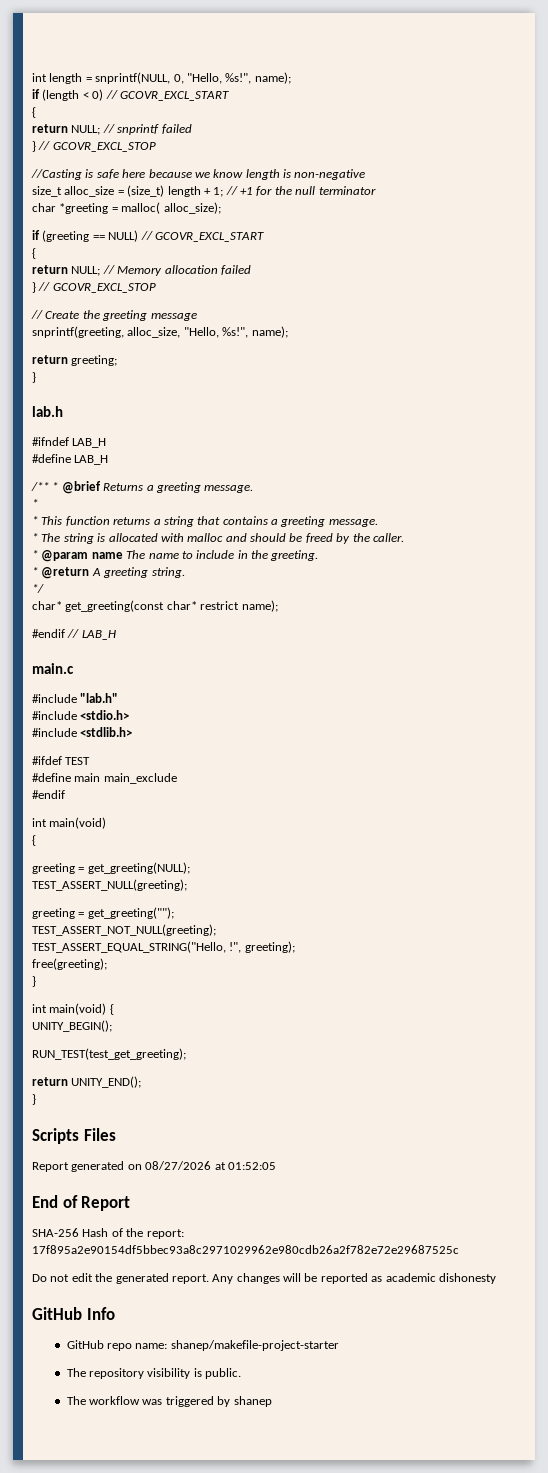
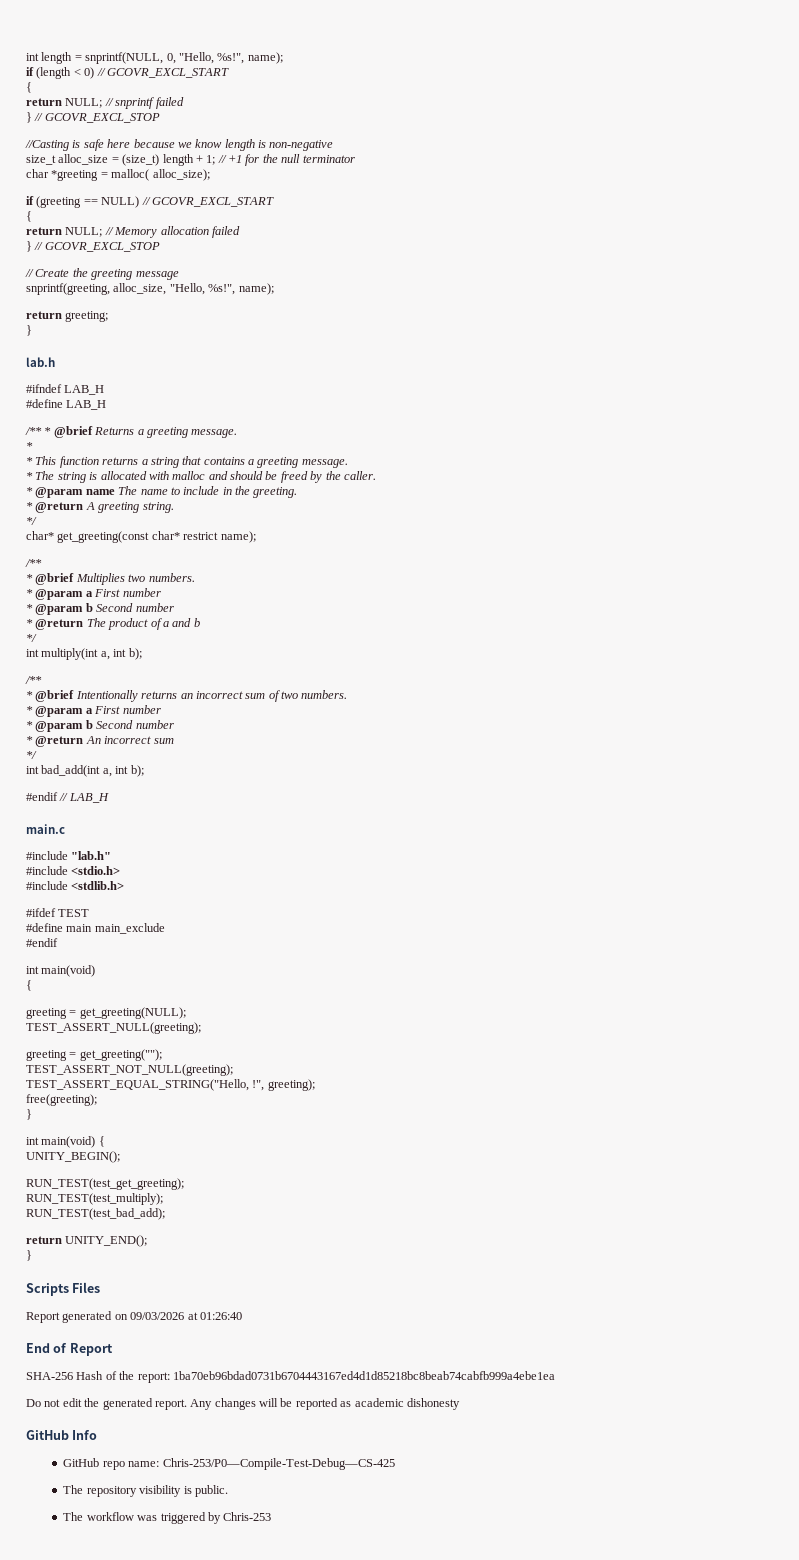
  char* get_greeting(const char* restrict name);
+ /**
+ * @brief Multiplies two numbers.
+ * @param a First number
+ * @param b Second number
+ * @return The product of a and b
+ */
+ int multiply(int a, int b);
+ /**
+ * @brief Intentionally returns an incorrect sum of two numbers.
+ * @param a First number
+ * @param b Second number
+ * @return An incorrect sum
+ */
+ int bad_add(int a, int b);
+ RUN_TEST(test_multiply);
+ RUN_TEST(test_bad_add);
- Report generated on 08/27/2026 at 01:52:05
+ Report generated on 09/03/2026 at 01:26:40
- SHA-256 Hash of the report: 17f895a2e90154df5bbec93a8c2971029962e980cdb26a2f782e72e29687525c
+ SHA-256 Hash of the report: 1ba70eb96bdad0731b6704443167ed4d1d85218bc8beab74cabfb999a4ebe1ea
- GitHub repo name: shanep/makefile-project-starter
+ GitHub repo name: Chris-253/P0—Compile-Test-Debug—CS-425
- The workflow was triggered by shanep
+ The workflow was triggered by Chris-253

